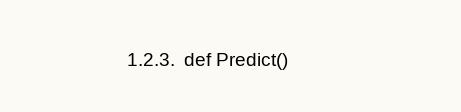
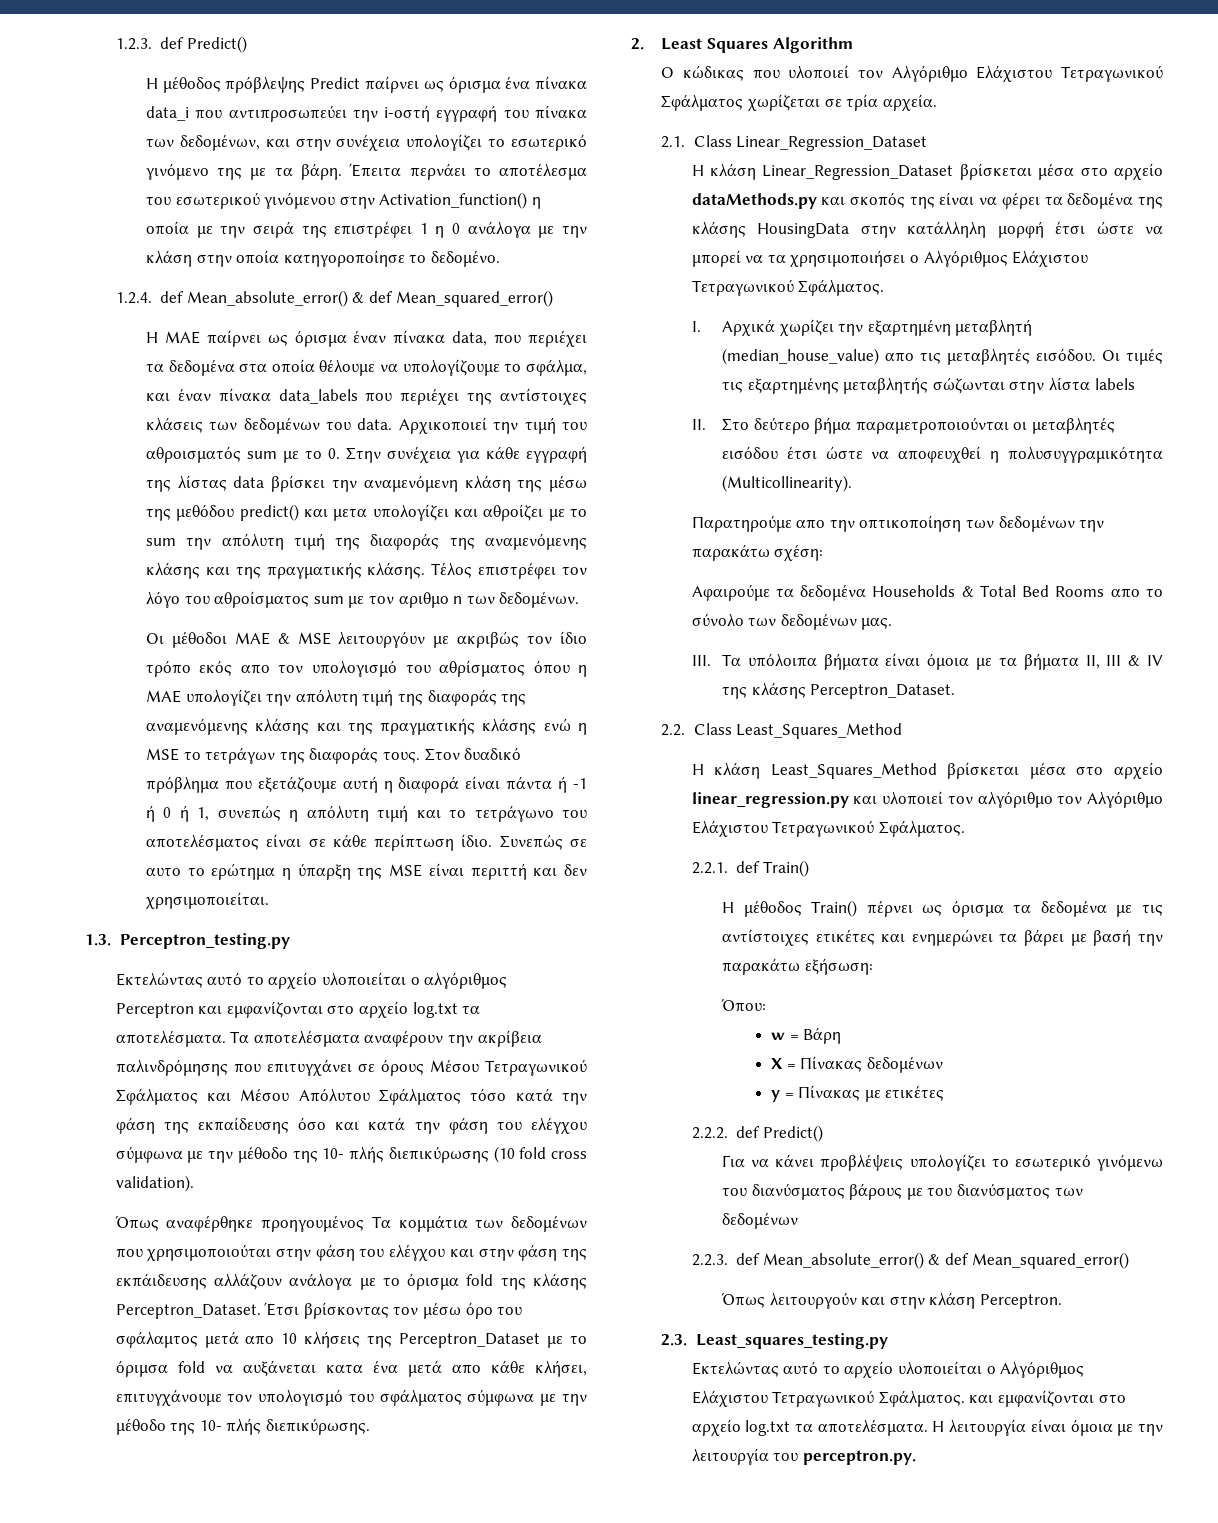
+ Η μέθοδος πρόβλεψης Predict παίρνει ως όρισμα ένα πίνακα data_i που αντιπροσωπεύει την i-οστή εγγραφή του πίνακα των δεδομένων, και στην συνέχεια υπολογίζει το εσωτερικό γινόμενο της με τα βάρη. Έπειτα περνάει το αποτέλεσμα του εσωτερικού γινόμενου στην Activation_function() η οποία με την σειρά της επιστρέφει 1 η 0 ανάλογα με την κλάση στην οποία κατηγοροποίησε το δεδομένο.
+ 1.2.4. def Mean_absolute_error() & def Mean_squared_error()
+ Η MAE παίρνει ως όρισμα έναν πίνακα data, που περιέχει τα δεδομένα στα οποία θέλουμε να υπολογίζουμε το σφάλμα, και έναν πίνακα data_labels που περιέχει της αντίστοιχες κλάσεις των δεδομένων του data. Αρχικοποιεί την τιμή του αθροισματός sum με το 0. Στην συνέχεια για κάθε εγγραφή της λίστας data βρίσκει την αναμενόμενη κλάση της μέσω της μεθόδου predict() και μετα υπολογίζει και αθροίζει με το sum την απόλυτη τιμή της διαφοράς της αναμενόμενης κλάσης και της πραγματικής κλάσης. Τέλος επιστρέφει τον λόγο του αθροίσματος sum με τον αριθμο n των δεδομένων.
+ Οι μέθοδοι MAE & MSE λειτουργόυν με ακριβώς τον ίδιο τρόπο εκός απο τον υπολογισμό του αθρίσματος όπου η MAE υπολογίζει την απόλυτη τιμή της διαφοράς της αναμενόμενης κλάσης και της πραγματικής κλάσης ενώ η MSE το τετράγων της διαφοράς τους. Στον δυαδικό πρόβλημα που εξετάζουμε αυτή η διαφορά είναι πάντα ή -1 ή 0 ή 1, συνεπώς η απόλυτη τιμή και το τετράγωνο του αποτελέσματος είναι σε κάθε περίπτωση ίδιο. Συνεπώς σε αυτο το ερώτημα η ύπαρξη της MSE είναι περιττή και δεν χρησιμοποιείται.
+ 1.3. Perceptron_testing.py
+ Εκτελώντας αυτό το αρχείο υλοποιείται ο αλγόριθμος Perceptron και εμφανίζονται στο αρχείο log.txt τα αποτελέσματα. Τα αποτελέσματα αναφέρουν την ακρίβεια παλινδρόμησης που επιτυγχάνει σε όρους Μέσου Τετραγωνικού Σφάλματος και Μέσου Απόλυτου Σφάλματος τόσο κατά την φάση της εκπαίδευσης όσο και κατά την φάση του ελέγχου σύμφωνα με την μέθοδο της 10- πλής διεπικύρωσης (10 fold cross validation).
+ Όπως αναφέρθηκε προηγουμένος Τα κομμάτια των δεδομένων που χρησιμοποιούται στην φάση του ελέγχου και στην φάση της εκπάιδευσης αλλάζουν ανάλογα με το όρισμα fold της κλάσης Perceptron_Dataset. Έτσι βρίσκοντας τον μέσω όρο του σφάλαμτος μετά απο 10 κλήσεις της Perceptron_Dataset με το όριμσα fold να αυξάνεται κατα ένα μετά απο κάθε κλήσει, επιτυγχάνουμε τον υπολογισμό του σφάλματος σύμφωνα με την μέθοδο της 10- πλής διεπικύρωσης.
+ 2. Least Squares Algorithm
+ O κώδικας που υλοποιεί τον Αλγόριθμο Ελάχιστου Τετραγωνικού Σφάλματος χωρίζεται σε τρία αρχεία.
+ 2.1. Class Linear_Regression_Dataset
+ Η κλάση Linear_Regression_Dataset βρίσκεται μέσα στο αρχείο dataMethods.py και σκοπός της είναι να φέρει τα δεδομένα της κλάσης HousingData στην κατάλληλη μορφή έτσι ώστε να μπορεί να τα χρησιμοποιήσει ο Αλγόριθμος Ελάχιστου Τετραγωνικού Σφάλματος.
+ I. Αρχικά χωρίζει την εξαρτημένη μεταβλητή (median_house_value) απο τις μεταβλητές εισόδου. Οι τιμές τις εξαρτημένης μεταβλητής σώζωνται στην λίστα labels
+ II. Στο δεύτερο βήμα παραμετροποιούνται οι μεταβλητές εισόδου έτσι ώστε να αποφευχθεί η πολυσυγγραμικότητα (Multicollinearity).
+ Παρατηρούμε απο την οπτικοποίηση των δεδομένων την παρακάτω σχέση:
+ Αφαιρούμε τα δεδομένα Households & Total Bed Rooms απο το σύνολο των δεδομένων μας.
+ III. Τα υπόλοιπα βήματα είναι όμοια με τα βήματα II, III & IV της κλάσης Perceptron_Dataset.
+ 2.2. Class Least_Squares_Method
+ Η κλάση Least_Squares_Method βρίσκεται μέσα στο αρχείο linear_regression.py και υλοποιεί τον αλγόριθμο τον Αλγόριθμο Ελάχιστου Τετραγωνικού Σφάλματος.
+ 2.2.1. def Train()
+ Η μέθοδος Train() πέρνει ως όρισμα τα δεδομένα με τις αντίστοιχες ετικέτες και ενημερώνει τα βάρει με βασή την παρακάτω εξήσωση:
+ Όπου:
+ w = Βάρη
+ X = Πίνακας δεδομένων
+ y = Πίνακας με ετικέτες
+ 2.2.2. def Predict()
+ Για να κάνει προβλέψεις υπολογίζει το εσωτερικό γινόμενω του διανύσματος βάρους με του διανύσματος των δεδομένων
+ 2.2.3. def Mean_absolute_error() & def Mean_squared_error()
+ Όπως λειτουργούν και στην κλάση Perceptron.
+ 2.3. Least_squares_testing.py
+ Εκτελώντας αυτό το αρχείο υλοποιείται o Αλγόριθμος Ελάχιστου Τετραγωνικού Σφάλματος. και εμφανίζονται στο αρχείο log.txt τα αποτελέσματα. H λειτουργία είναι όμοια με την λειτουργία του perceptron.py.

